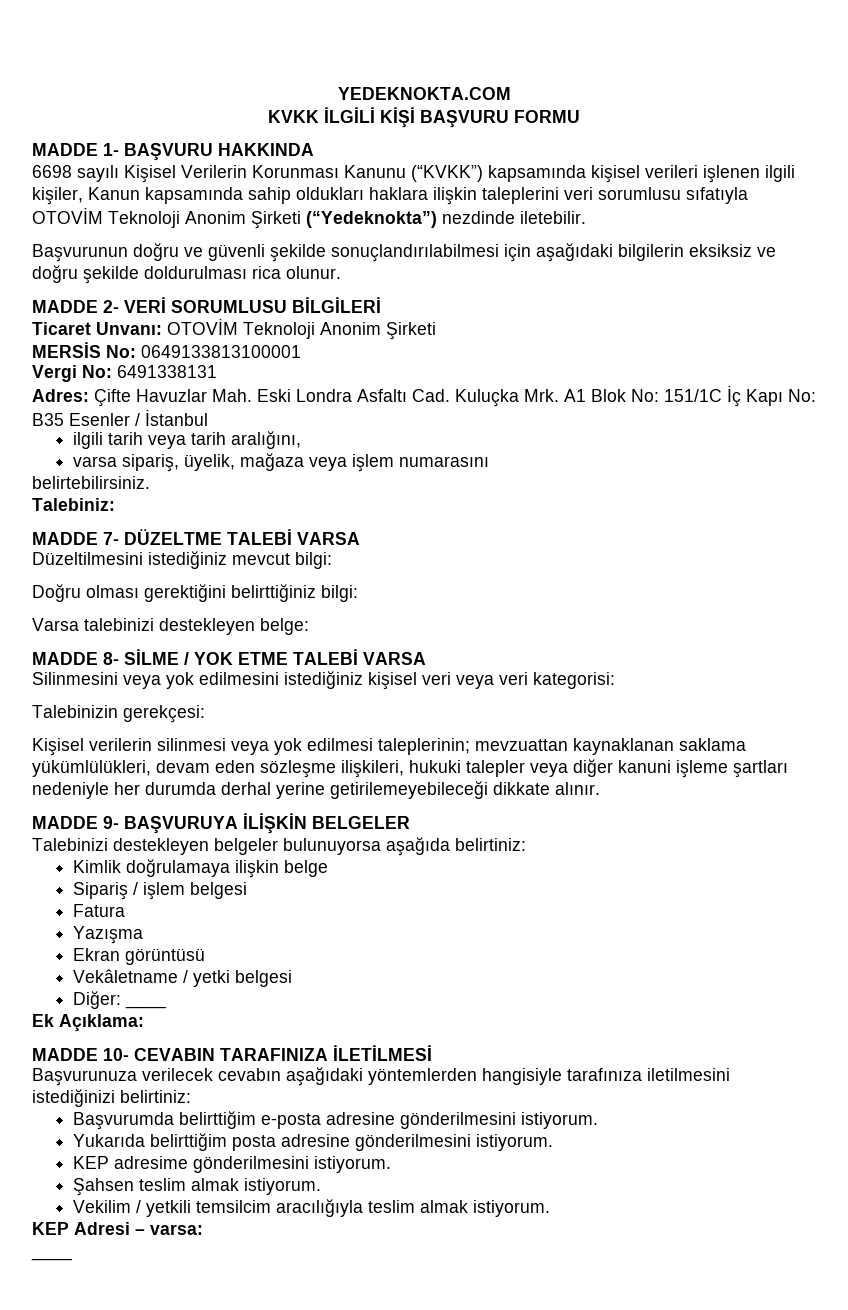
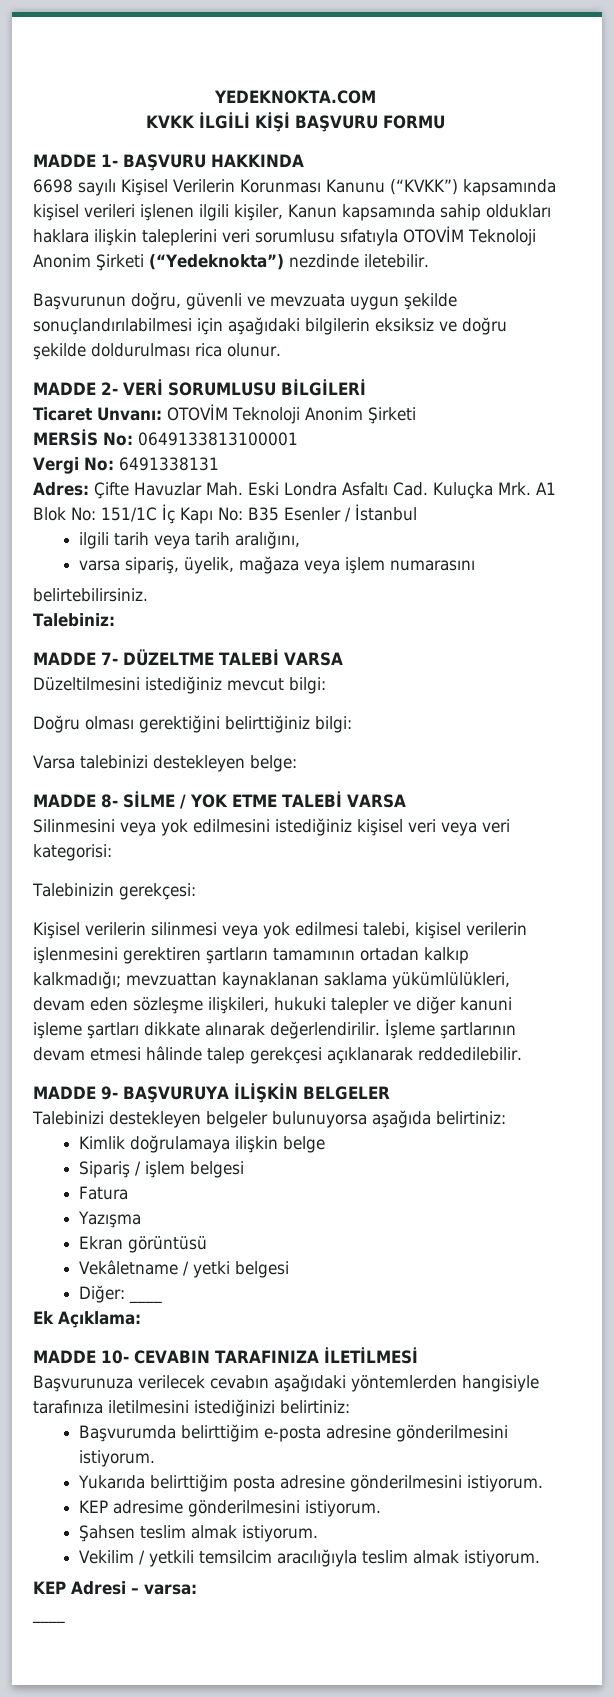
- Başvurunun doğru ve güvenli şekilde sonuçlandırılabilmesi için aşağıdaki bilgilerin eksiksiz ve doğru şekilde doldurulması rica olunur.
+ Başvurunun doğru, güvenli ve mevzuata uygun şekilde sonuçlandırılabilmesi için aşağıdaki bilgilerin eksiksiz ve doğru şekilde doldurulması rica olunur.
- Kişisel verilerin silinmesi veya yok edilmesi taleplerinin; mevzuattan kaynaklanan saklama yükümlülükleri, devam eden sözleşme ilişkileri, hukuki talepler veya diğer kanuni işleme şartları nedeniyle her durumda derhal yerine getirilemeyebileceği dikkate alınır.
+ Kişisel verilerin silinmesi veya yok edilmesi talebi, kişisel verilerin işlenmesini gerektiren şartların tamamının ortadan kalkıp kalkmadığı; mevzuattan kaynaklanan saklama yükümlülükleri, devam eden sözleşme ilişkileri, hukuki talepler ve diğer kanuni işleme şartları dikkate alınarak değerlendirilir. İşleme şartlarının devam etmesi hâlinde talep gerekçesi açıklanarak reddedilebilir.

